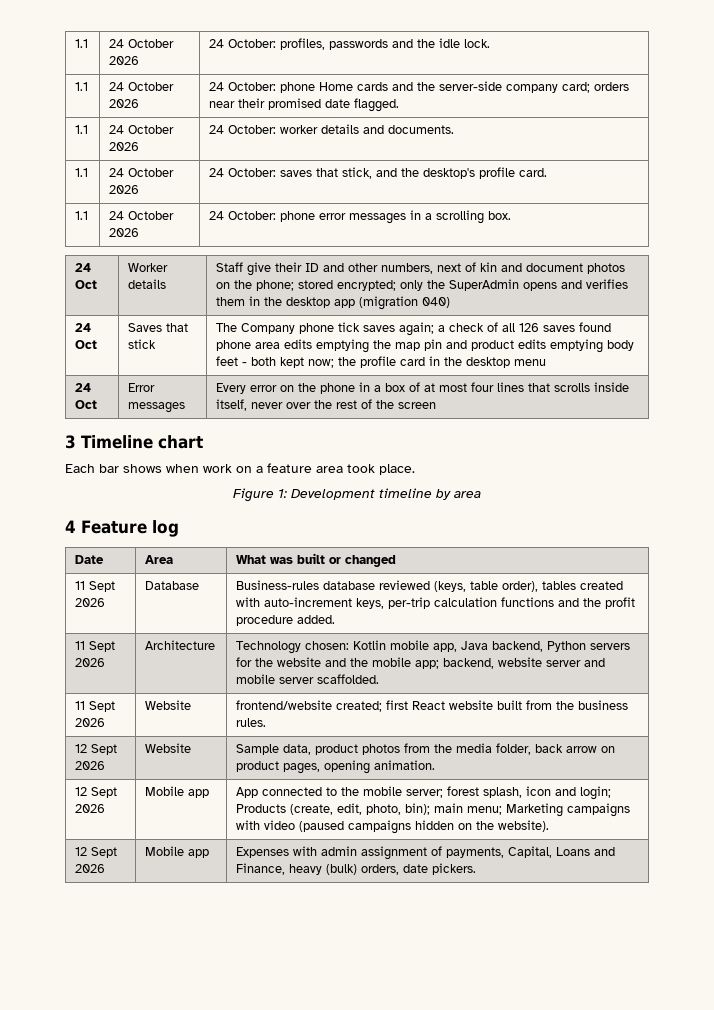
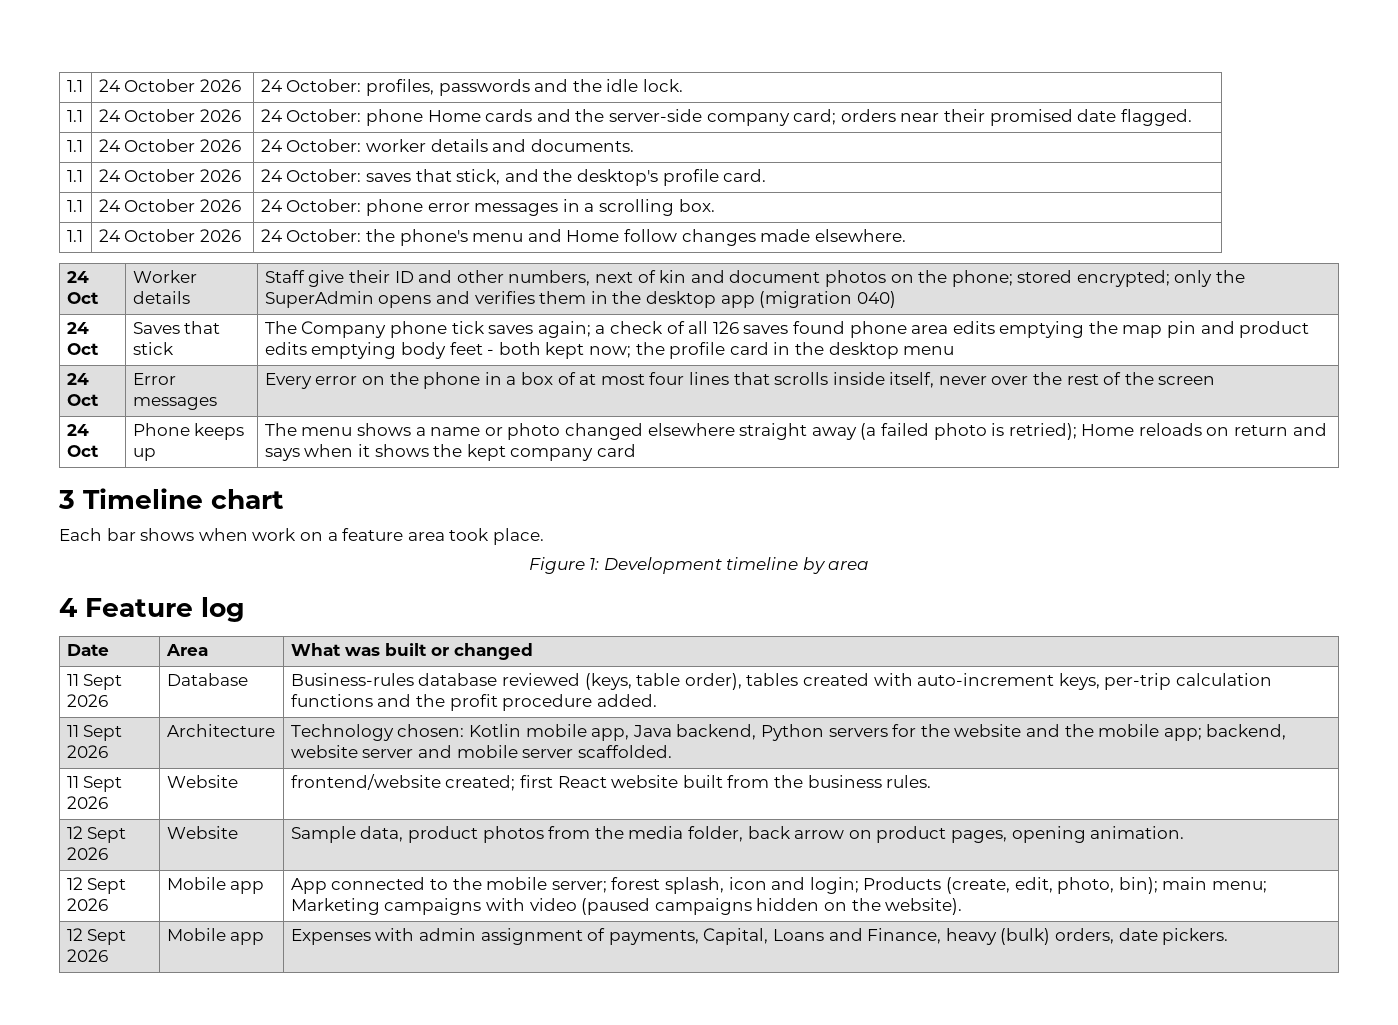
+ 1.1 | 24 October 2026 | 24 October: the phone's menu and Home follow changes made elsewhere.
+ 24 Oct | Phone keeps up | The menu shows a name or photo changed elsewhere straight away (a failed photo is retried); Home reloads on return and says when it shows the kept company card

